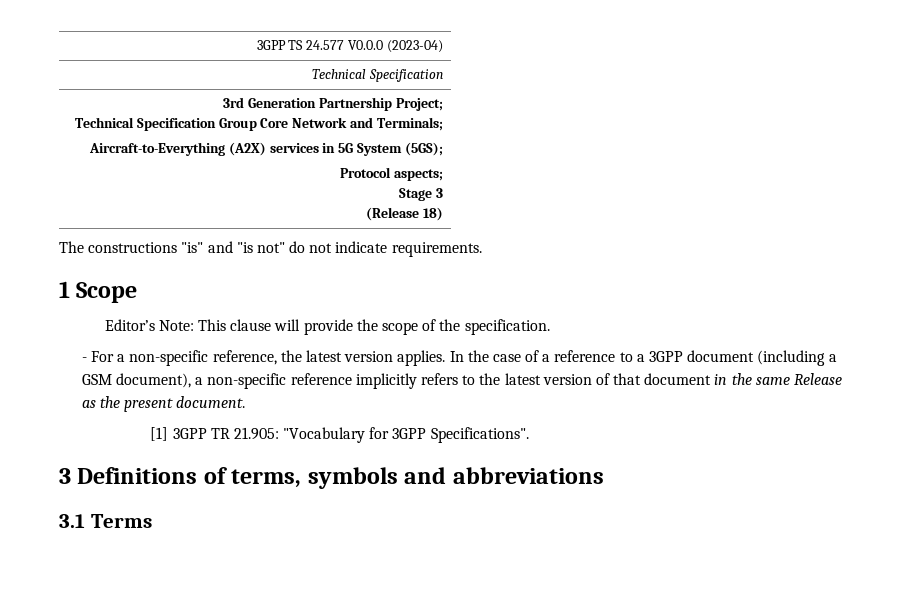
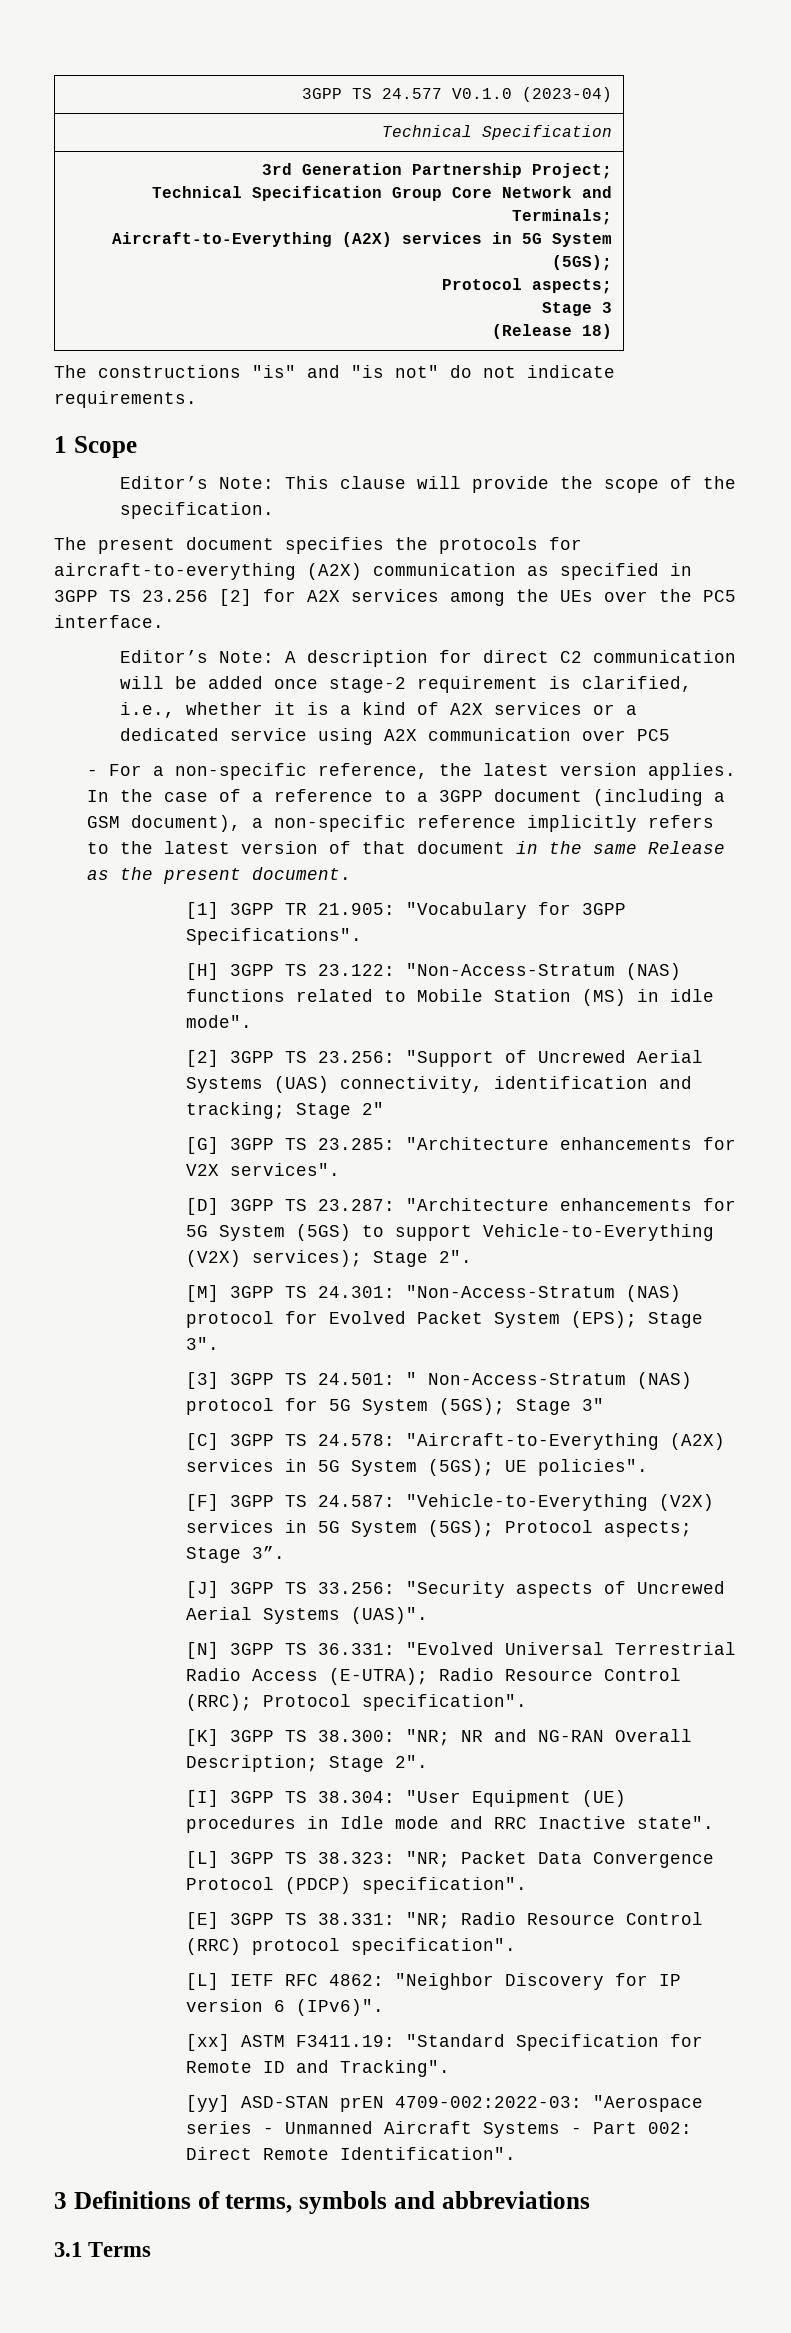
- 3GPP TS 24.577 V0.0.0 (2023-04)
+ 3GPP TS 24.577 V0.1.0 (2023-04)
+ The present document specifies the protocols for aircraft-to-everything (A2X) communication as specified in 3GPP TS 23.256 [2] for A2X services among the UEs over the PC5 interface.
+ Editor’s Note: A description for direct C2 communication will be added once stage-2 requirement is clarified, i.e., whether it is a kind of A2X services or a dedicated service using A2X communication over PC5
+ [H] 3GPP TS 23.122: "Non-Access-Stratum (NAS) functions related to Mobile Station (MS) in idle mode".
+ [2] 3GPP TS 23.256: "Support of Uncrewed Aerial Systems (UAS) connectivity, identification and tracking; Stage 2"
+ [G] 3GPP TS 23.285: "Architecture enhancements for V2X services".
+ [D] 3GPP TS 23.287: "Architecture enhancements for 5G System (5GS) to support Vehicle-to-Everything (V2X) services); Stage 2".
+ [M] 3GPP TS 24.301: "Non-Access-Stratum (NAS) protocol for Evolved Packet System (EPS); Stage 3".
+ [3] 3GPP TS 24.501: " Non-Access-Stratum (NAS) protocol for 5G System (5GS); Stage 3"
+ [C] 3GPP TS 24.578: "Aircraft-to-Everything (A2X) services in 5G System (5GS); UE policies".
+ [F] 3GPP TS 24.587: "Vehicle-to-Everything (V2X) services in 5G System (5GS); Protocol aspects; Stage 3”.
+ [J] 3GPP TS 33.256: "Security aspects of Uncrewed Aerial Systems (UAS)".
+ [N] 3GPP TS 36.331: "Evolved Universal Terrestrial Radio Access (E-UTRA); Radio Resource Control (RRC); Protocol specification".
+ [K] 3GPP TS 38.300: "NR; NR and NG-RAN Overall Description; Stage 2".
+ [I] 3GPP TS 38.304: "User Equipment (UE) procedures in Idle mode and RRC Inactive state".
+ [L] 3GPP TS 38.323: "NR; Packet Data Convergence Protocol (PDCP) specification".
+ [E] 3GPP TS 38.331: "NR; Radio Resource Control (RRC) protocol specification".
+ [L] IETF RFC 4862: "Neighbor Discovery for IP version 6 (IPv6)".
+ [xx] ASTM F3411.19: "Standard Specification for Remote ID and Tracking".
+ [yy] ASD-STAN prEN 4709-002:2022-03: "Aerospace series - Unmanned Aircraft Systems - Part 002: Direct Remote Identification".

